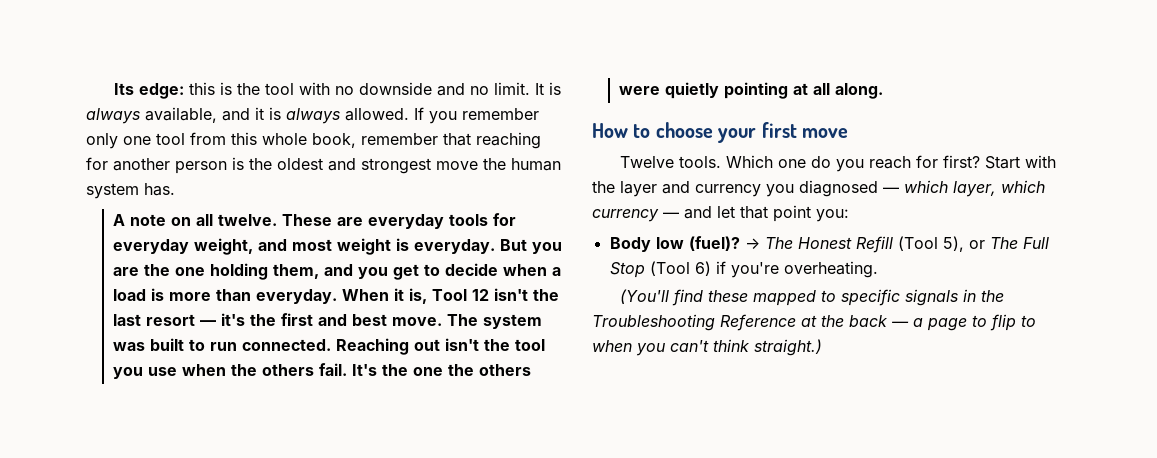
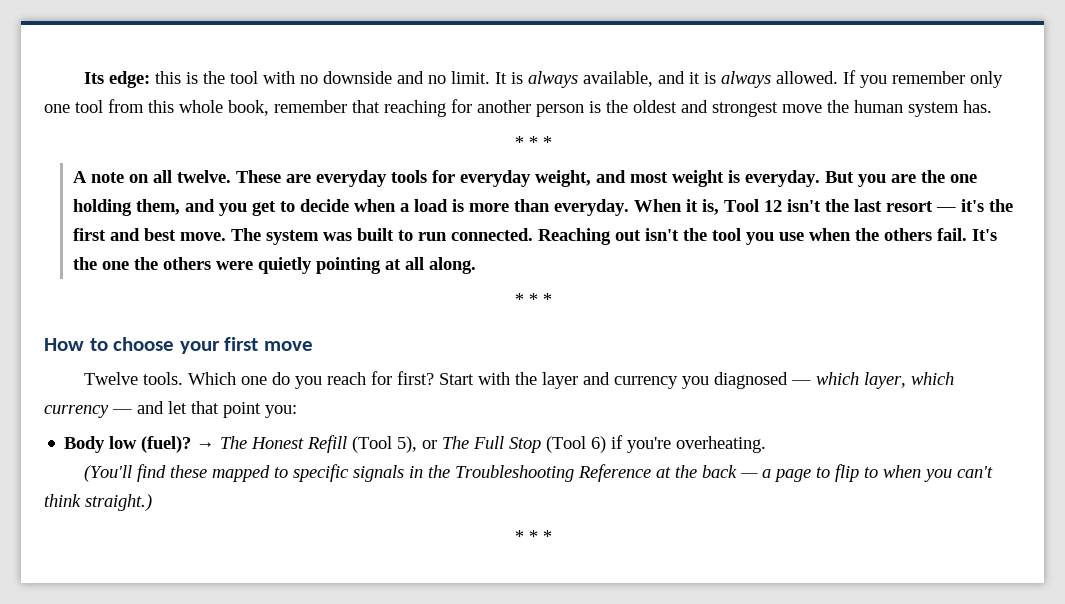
  If you remember only one tool from this whole book, remember that reaching for another person is the oldest and strongest move the human system has.
+ * * *
  It's the one the others were quietly pointing at all along.
+ * * *
  (You'll find these mapped to specific signals in the Troubleshooting Reference at the back — a page to flip to when you can't think straight.)
+ * * *

